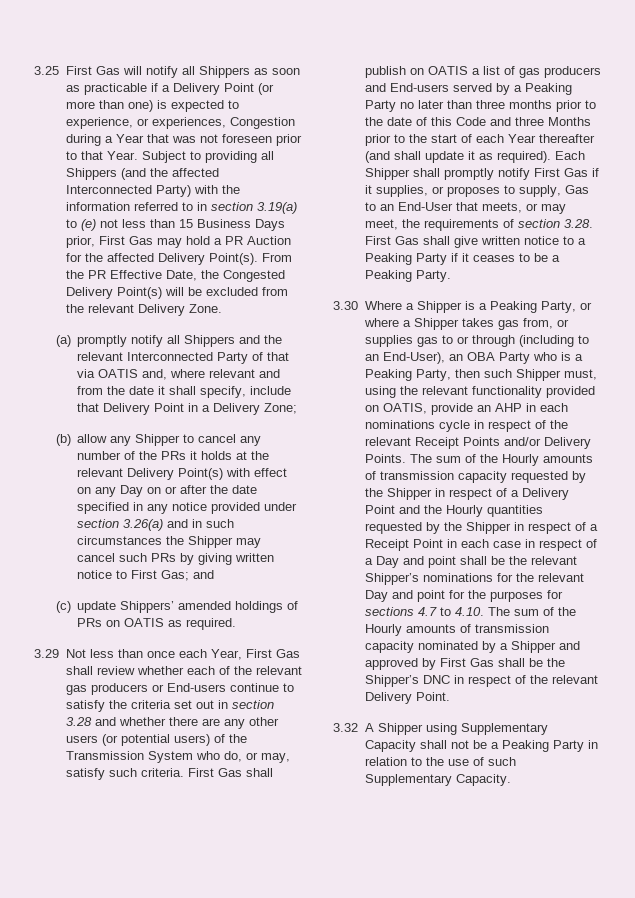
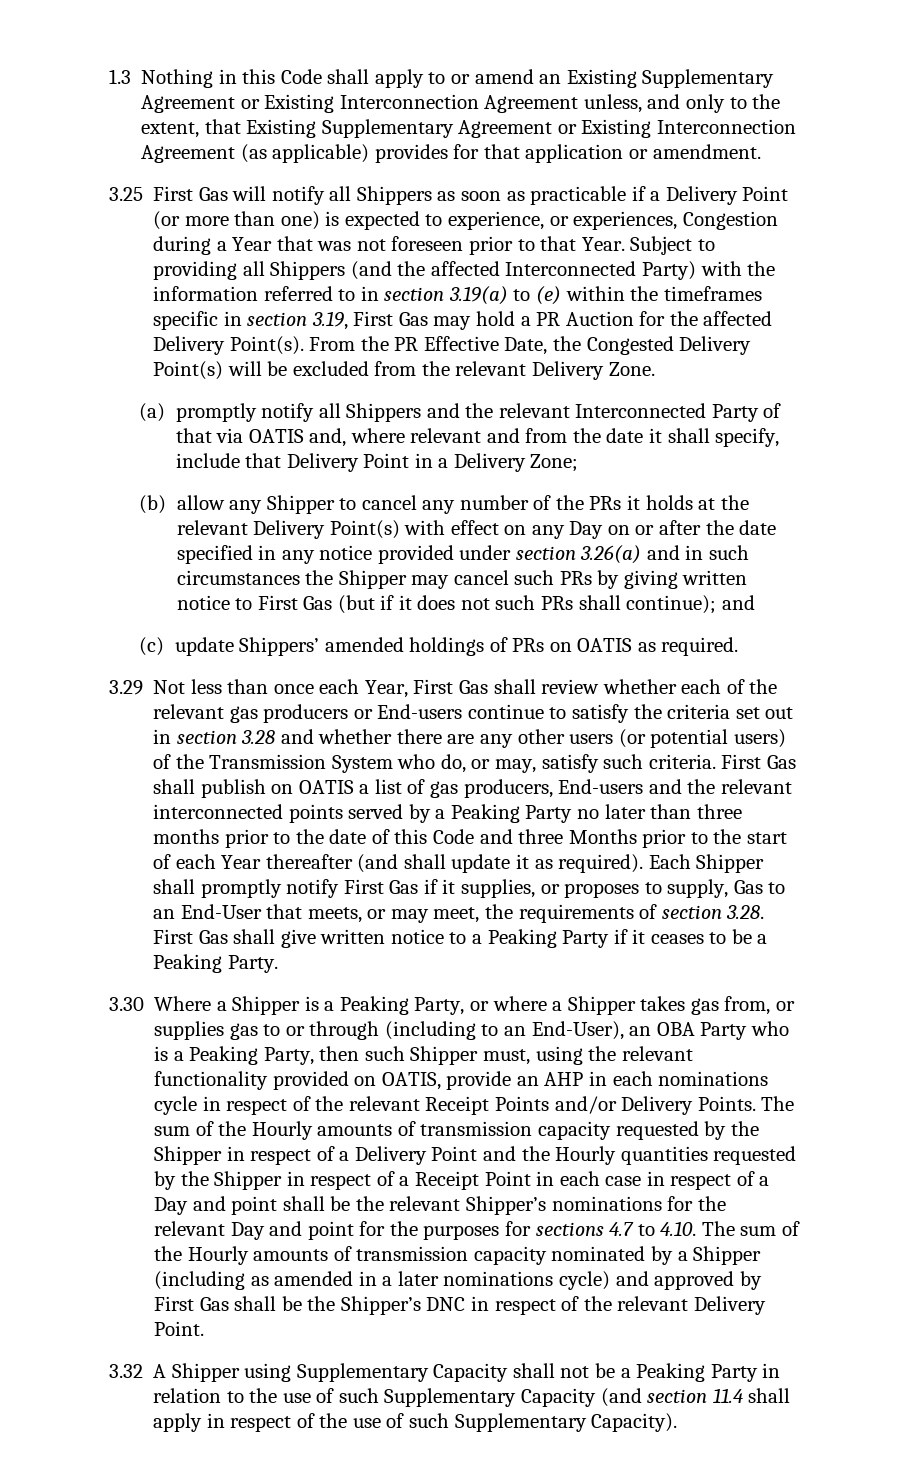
+ 1.3 Nothing in this Code shall apply to or amend an Existing Supplementary Agreement or Existing Interconnection Agreement unless, and only to the extent, that Existing Supplementary Agreement or Existing Interconnection Agreement (as applicable) provides for that application or amendment.
- Subject to providing all Shippers (and the affected Interconnected Party) with the information referred to in section 3.19(a) to (e) not less than 15 Business Days prior, First Gas may hold a PR Auction for the affected Delivery Point(s).
+ Subject to providing all Shippers (and the affected Interconnected Party) with the information referred to in section 3.19(a) to (e) within the timeframes specific in section 3.19, First Gas may hold a PR Auction for the affected Delivery Point(s).
- (b) allow any Shipper to cancel any number of the PRs it holds at the relevant Delivery Point(s) with effect on any Day on or after the date specified in any notice provided under section 3.26(a) and in such circumstances the Shipper may cancel such PRs by giving written notice to First Gas; and
+ (b) allow any Shipper to cancel any number of the PRs it holds at the relevant Delivery Point(s) with effect on any Day on or after the date specified in any notice provided under section 3.26(a) and in such circumstances the Shipper may cancel such PRs by giving written notice to First Gas (but if it does not such PRs shall continue); and
- First Gas shall publish on OATIS a list of gas producers and End-users served by a Peaking Party no later than three months prior to the date of this Code and three Months prior to the start of each Year thereafter (and shall update it as required).
+ First Gas shall publish on OATIS a list of gas producers, End-users and the relevant interconnected points served by a Peaking Party no later than three months prior to the date of this Code and three Months prior to the start of each Year thereafter (and shall update it as required).
- The sum of the Hourly amounts of transmission capacity requested by the Shipper in respect of a Delivery Point and the Hourly quantities requested by the Shipper in respect of a Receipt Point in each case in respect of a Day and point shall be the relevant Shipper’s nominations for the relevant Day and point for the purposes for sections 4.7 to 4.10. The sum of the Hourly amounts of transmission capacity nominated by a Shipper and approved by First Gas shall be the Shipper’s DNC in respect of the relevant Delivery Point.
+ The sum of the Hourly amounts of transmission capacity requested by the Shipper in respect of a Delivery Point and the Hourly quantities requested by the Shipper in respect of a Receipt Point in each case in respect of a Day and point shall be the relevant Shipper’s nominations for the relevant Day and point for the purposes for sections 4.7 to 4.10. The sum of the Hourly amounts of transmission capacity nominated by a Shipper (including as amended in a later nominations cycle) and approved by First Gas shall be the Shipper’s DNC in respect of the relevant Delivery Point.
- 3.32 A Shipper using Supplementary Capacity shall not be a Peaking Party in relation to the use of such Supplementary Capacity.
+ 3.32 A Shipper using Supplementary Capacity shall not be a Peaking Party in relation to the use of such Supplementary Capacity (and section 11.4 shall apply in respect of the use of such Supplementary Capacity).

